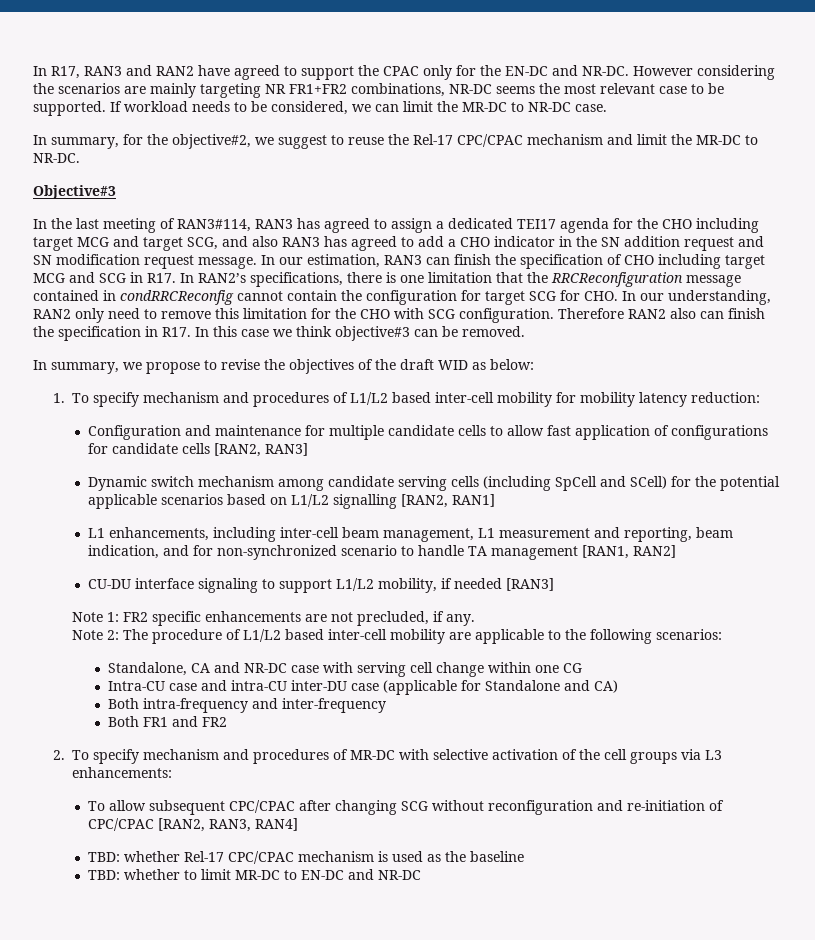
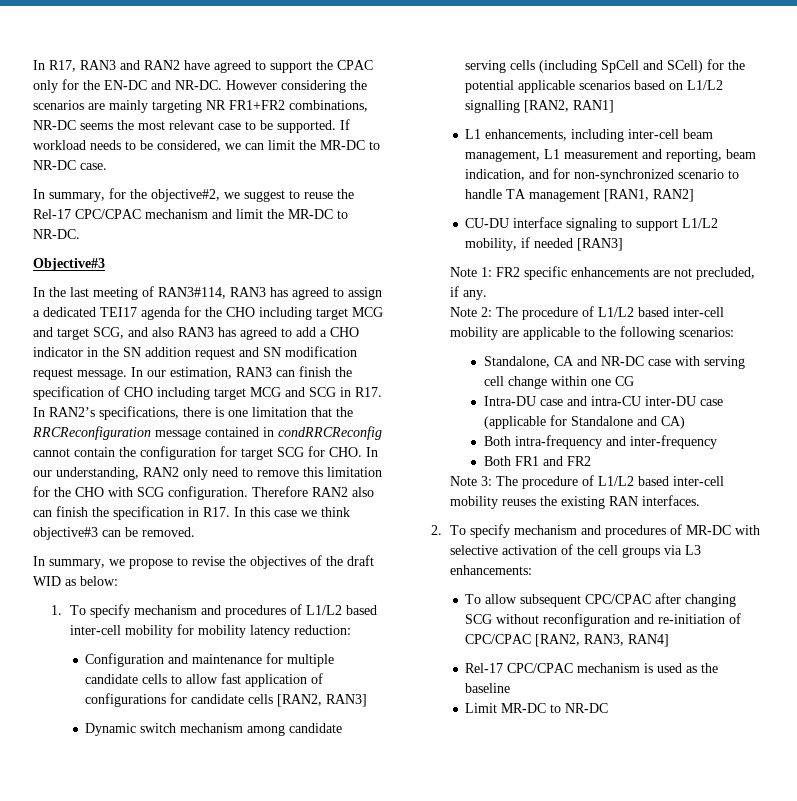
- Intra-CU case and intra-CU inter-DU case (applicable for Standalone and CA)
+ Intra-DU case and intra-CU inter-DU case (applicable for Standalone and CA)
+ Note 3: The procedure of L1/L2 based inter-cell mobility reuses the existing RAN interfaces.
- TBD: whether Rel-17 CPC/CPAC mechanism is used as the baseline
+ Rel-17 CPC/CPAC mechanism is used as the baseline
- TBD: whether to limit MR-DC to EN-DC and NR-DC
+ Limit MR-DC to NR-DC

